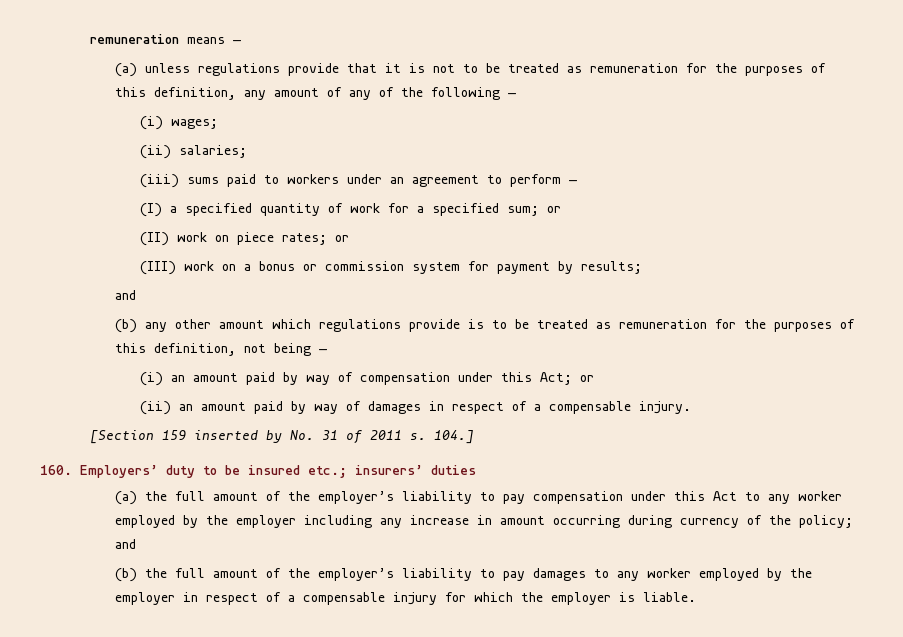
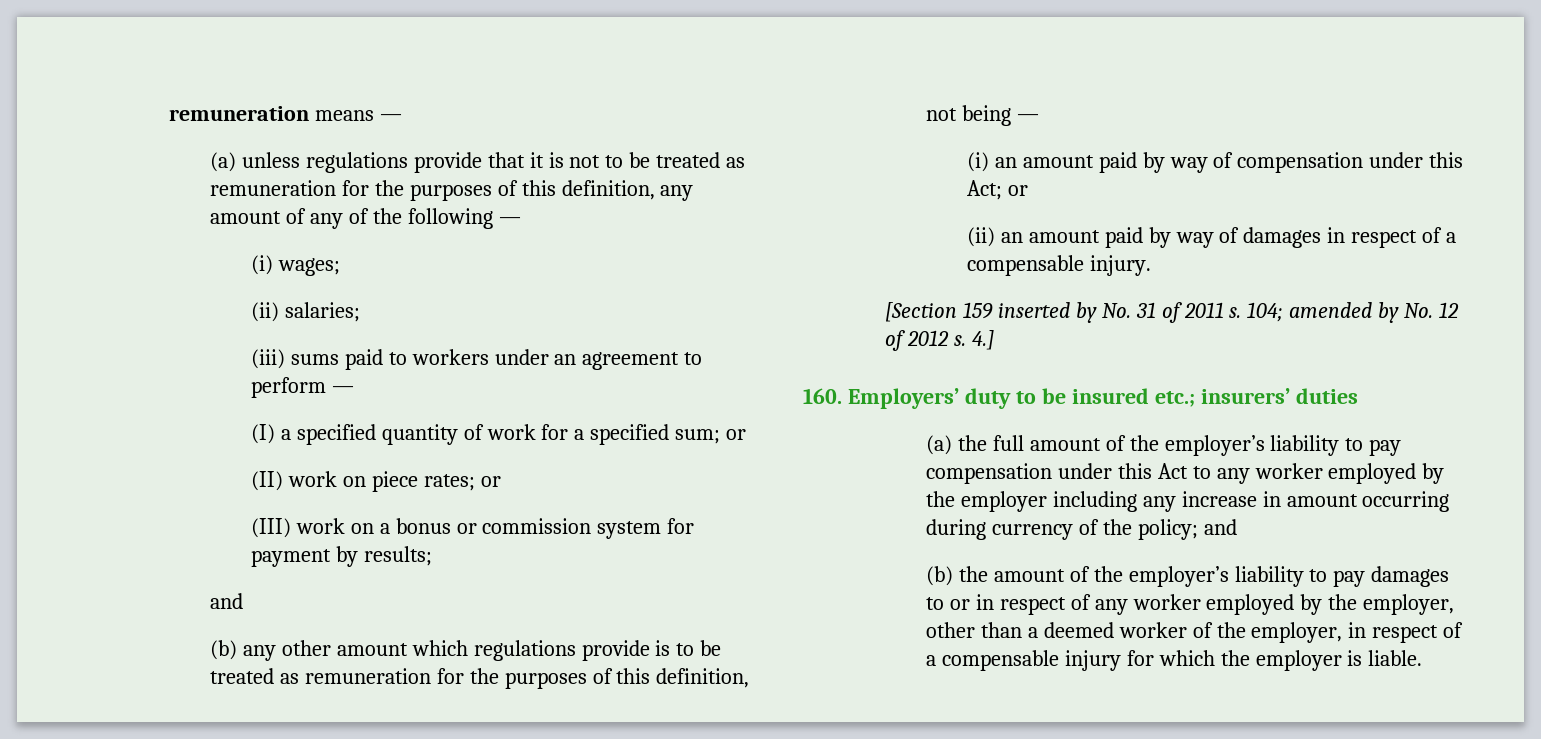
- 104.]
+ 104; amended by No. 12 of 2012 s. 4.]
- (b) the full amount of the employer’s liability to pay damages to any worker employed by the employer in respect of a compensable injury for which the employer is liable.
+ (b) the amount of the employer’s liability to pay damages to or in respect of any worker employed by the employer, other than a deemed worker of the employer, in respect of a compensable injury for which the employer is liable.

